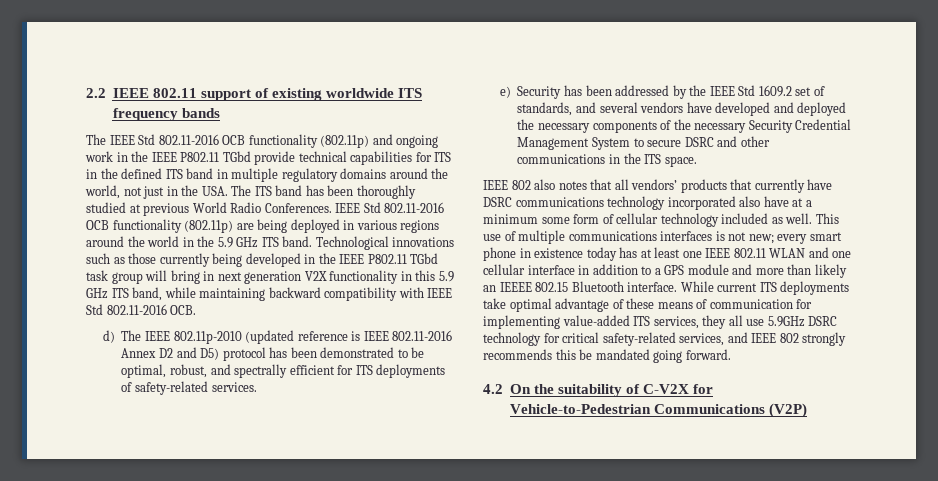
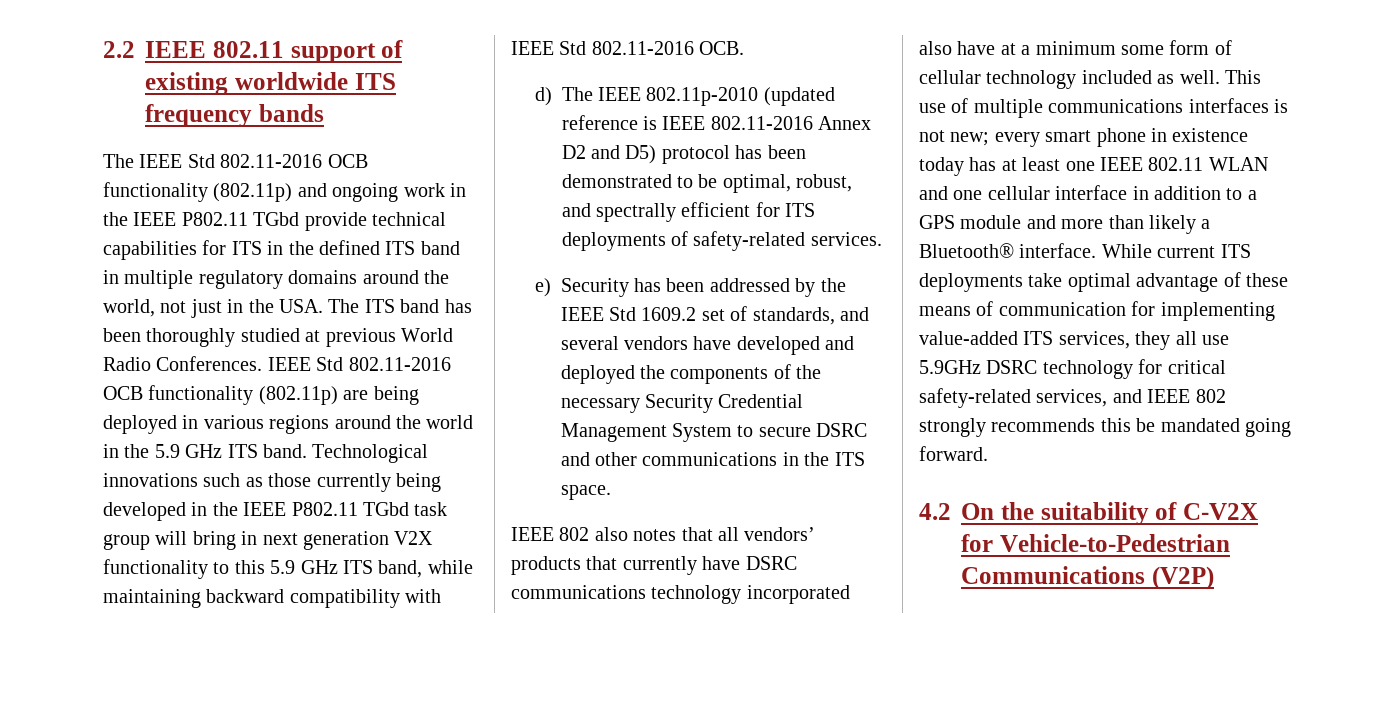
- Technological innovations such as those currently being developed in the IEEE P802.11 TGbd task group will bring in next generation V2X functionality in this 5.9 GHz ITS band, while maintaining backward compatibility with IEEE Std 802.11-2016 OCB.
+ Technological innovations such as those currently being developed in the IEEE P802.11 TGbd task group will bring in next generation V2X functionality to this 5.9 GHz ITS band, while maintaining backward compatibility with IEEE Std 802.11-2016 OCB.
- e) Security has been addressed by the IEEE Std 1609.2 set of standards, and several vendors have developed and deployed the necessary components of the necessary Security Credential Management System to secure DSRC and other communications in the ITS space.
+ e) Security has been addressed by the IEEE Std 1609.2 set of standards, and several vendors have developed and deployed the components of the necessary Security Credential Management System to secure DSRC and other communications in the ITS space.
- This use of multiple communications interfaces is not new; every smart phone in existence today has at least one IEEE 802.11 WLAN and one cellular interface in addition to a GPS module and more than likely an IEEEE 802.15 Bluetooth interface.
+ This use of multiple communications interfaces is not new; every smart phone in existence today has at least one IEEE 802.11 WLAN and one cellular interface in addition to a GPS module and more than likely a Bluetooth® interface.

